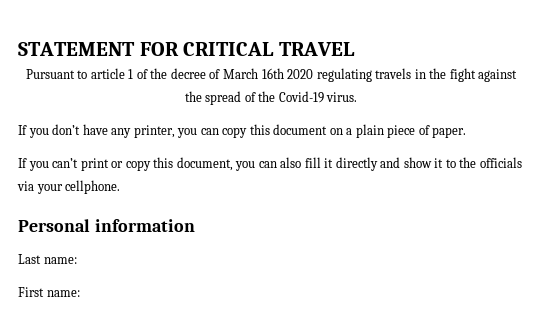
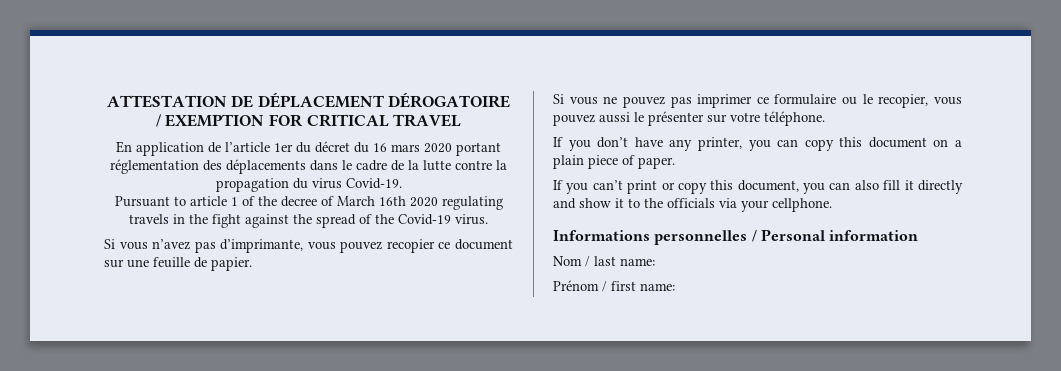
- STATEMENT FOR CRITICAL TRAVEL
+ ATTESTATION DE DÉPLACEMENT DÉROGATOIRE / EXEMPTION FOR CRITICAL TRAVEL
+ En application de l’article 1er du décret du 16 mars 2020 portant réglementation des déplacements dans le cadre de la lutte contre la propagation du virus Covid-19.
+ Si vous n’avez pas d’imprimante, vous pouvez recopier ce document sur une feuille de papier.
+ Si vous ne pouvez pas imprimer ce formulaire ou le recopier, vous pouvez aussi le présenter sur votre téléphone.
- Personal information
+ Informations personnelles / Personal information
- Last name:
- First name:
+ Nom / last name:
+ Prénom / first name:

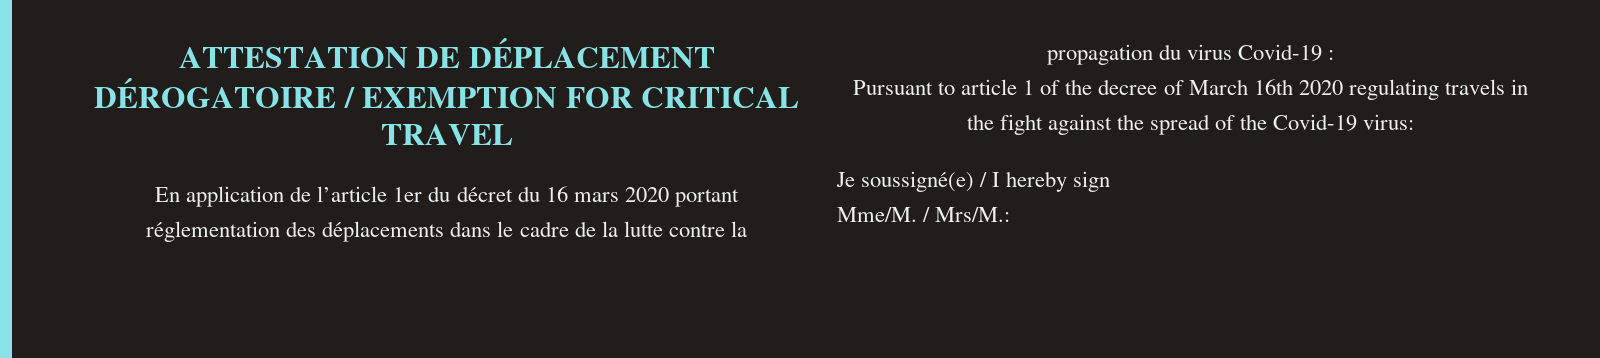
- En application de l’article 1er du décret du 16 mars 2020 portant réglementation des déplacements dans le cadre de la lutte contre la propagation du virus Covid-19.
+ En application de l’article 1er du décret du 16 mars 2020 portant réglementation des déplacements dans le cadre de la lutte contre la propagation du virus Covid-19 :
- Pursuant to article 1 of the decree of March 16th 2020 regulating travels in the fight against the spread of the Covid-19 virus.
- Si vous n’avez pas d’imprimante, vous pouvez recopier ce document sur une feuille de papier.
- Si vous ne pouvez pas imprimer ce formulaire ou le recopier, vous pouvez aussi le présenter sur votre téléphone.
- If you don’t have any printer, you can copy this document on a plain piece of paper.
- If you can’t print or copy this document, you can also fill it directly and show it to the officials via your cellphone.
- Informations personnelles / Personal information
- Nom / last name:
- Prénom / first name:
+ Pursuant to article 1 of the decree of March 16th 2020 regulating travels in the fight against the spread of the Covid-19 virus:
+ Je soussigné(e) / I hereby sign
+ Mme/M. / Mrs/M.:

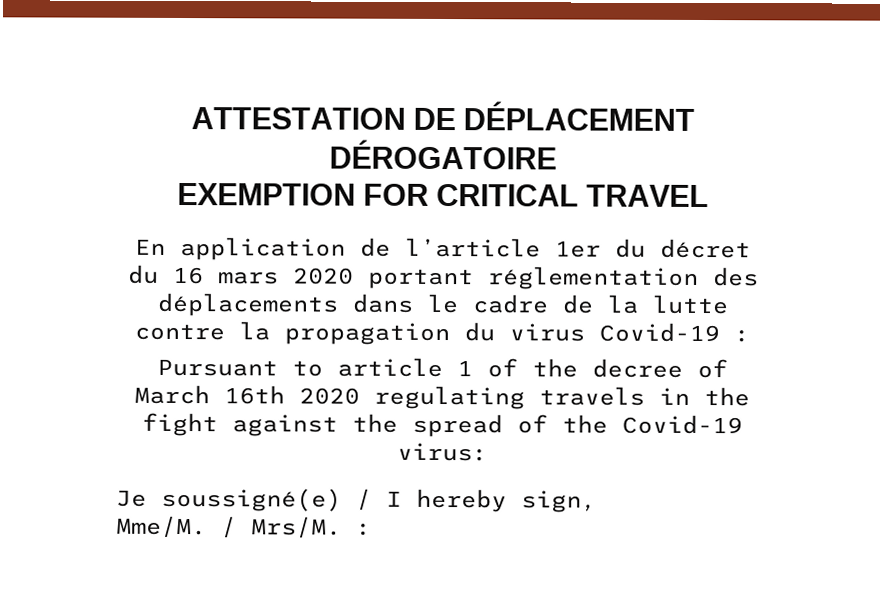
- ATTESTATION DE DÉPLACEMENT DÉROGATOIRE / EXEMPTION FOR CRITICAL TRAVEL
+ ATTESTATION DE DÉPLACEMENT DÉROGATOIRE
+ EXEMPTION FOR CRITICAL TRAVEL
- Je soussigné(e) / I hereby sign
+ Je soussigné(e) / I hereby sign,
- / Mrs/M.:
+ / Mrs/M. :

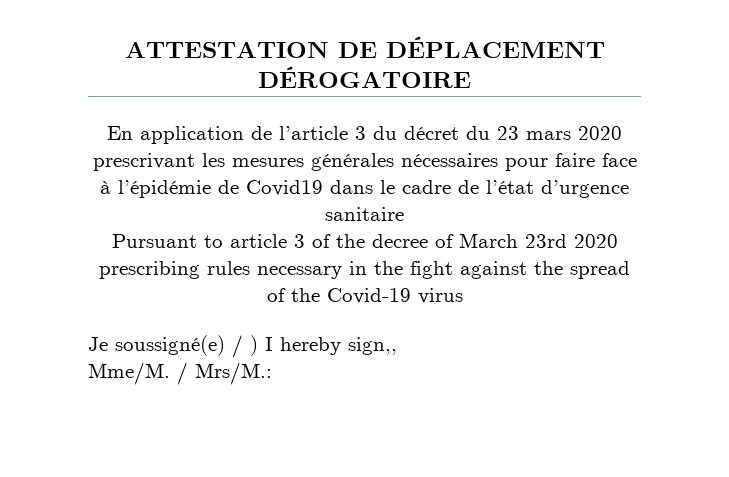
- EXEMPTION FOR CRITICAL TRAVEL
- En application de l’article 1er du décret du 16 mars 2020 portant réglementation des déplacements dans le cadre de la lutte contre la propagation du virus Covid-19 :
+ En application de l’article 3 du décret du 23 mars 2020 prescrivant les mesures générales nécessaires pour faire face à l’épidémie de Covid19 dans le cadre de l’état d’urgence sanitaire
- Pursuant to article 1 of the decree of March 16th 2020 regulating travels in the fight against the spread of the Covid-19 virus:
+ Pursuant to article 3 of the decree of March 23rd 2020 prescribing rules necessary in the fight against the spread of the Covid-19 virus
- Je soussigné(e) / I hereby sign,
+ Je soussigné(e) / ) I hereby sign,,
- / Mrs/M. :
+ / Mrs/M.:

